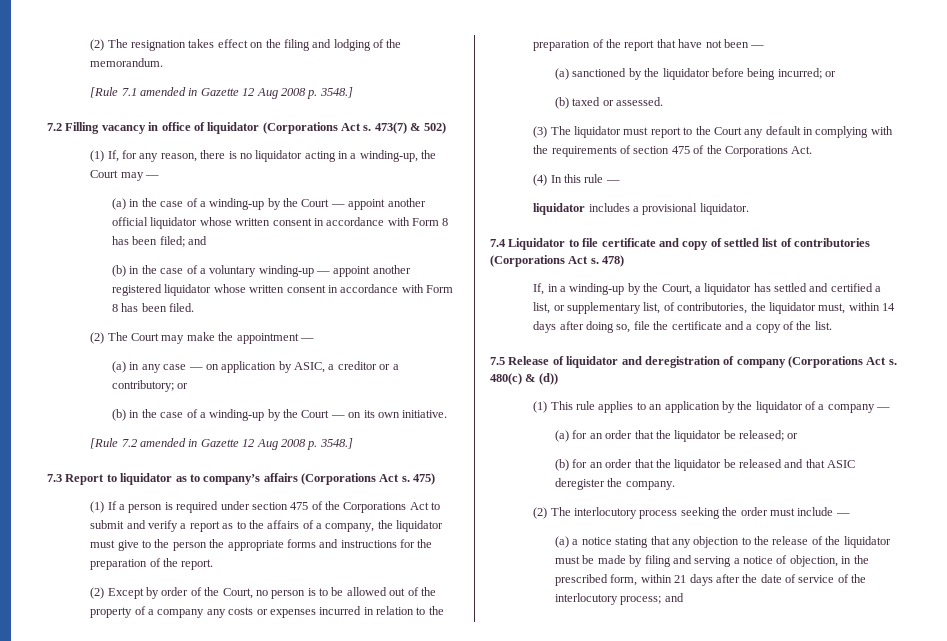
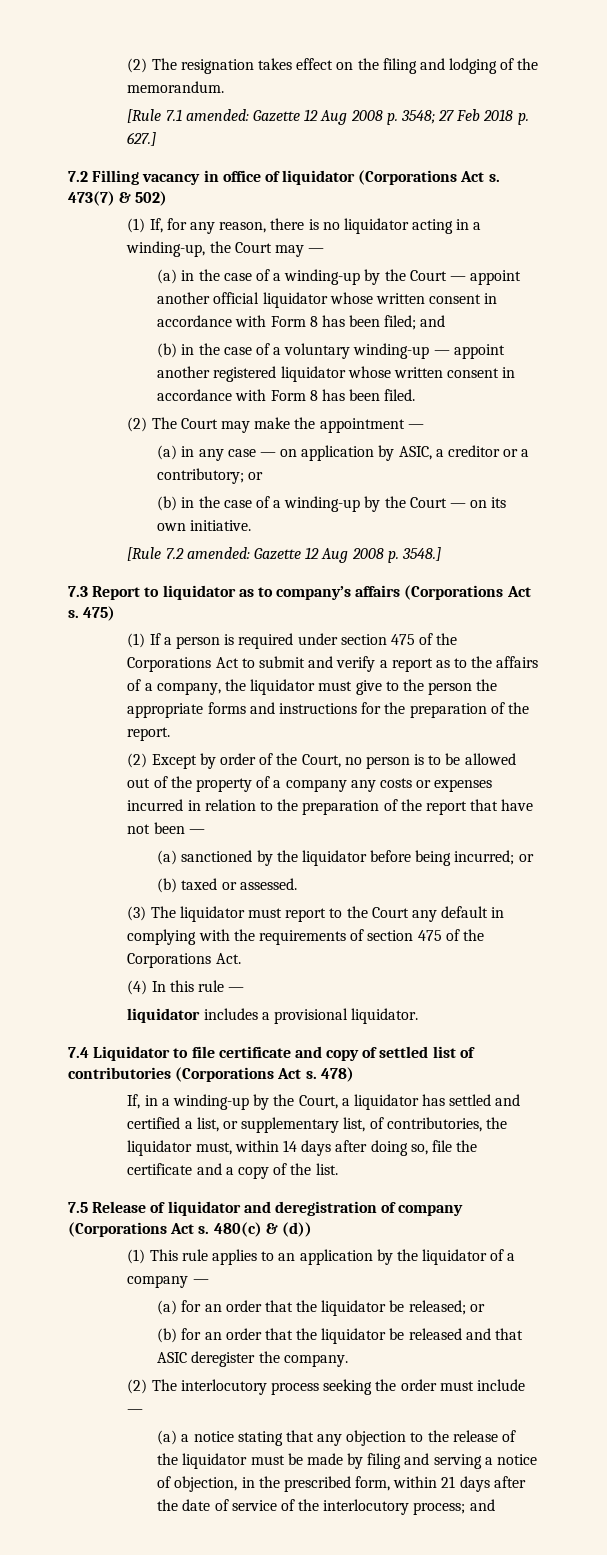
- [Rule 7.1 amended in Gazette 12 Aug 2008 p. 3548.]
+ [Rule 7.1 amended: Gazette 12 Aug 2008 p. 3548; 27 Feb 2018 p. 627.]
- [Rule 7.2 amended in Gazette 12 Aug 2008 p. 3548.]
+ [Rule 7.2 amended: Gazette 12 Aug 2008 p. 3548.]

